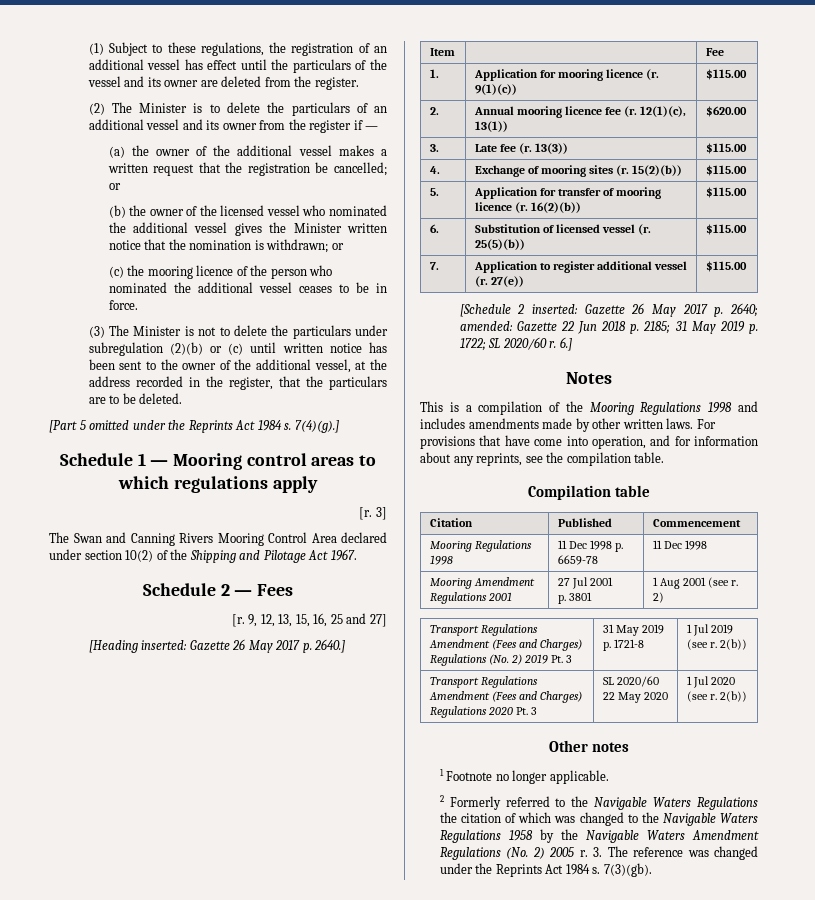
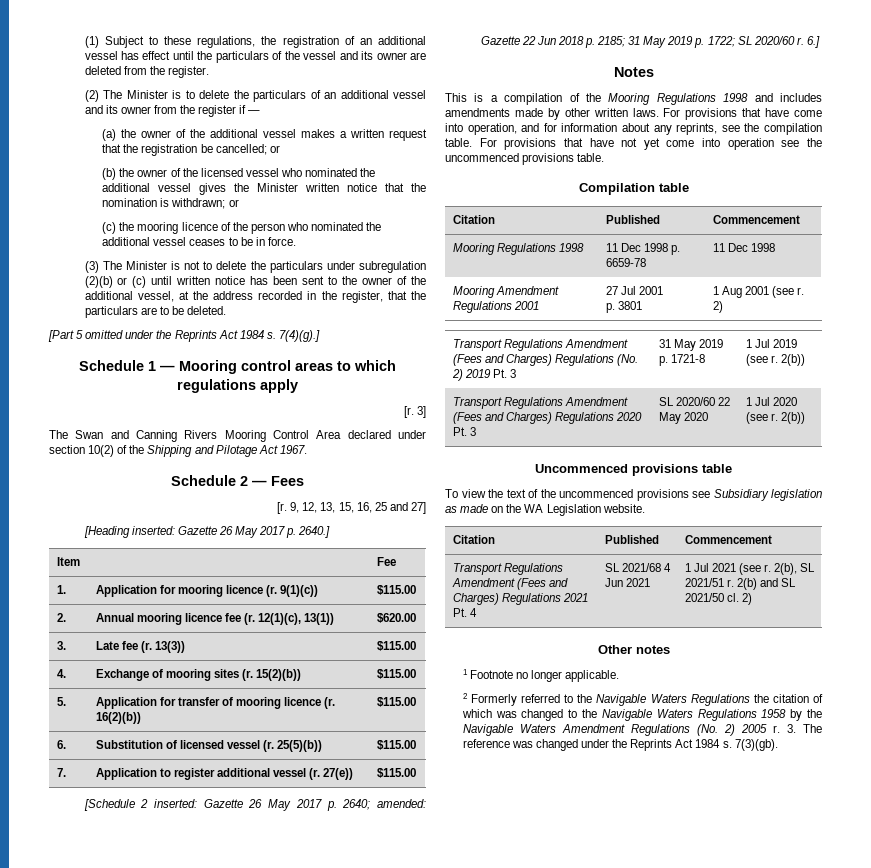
+ For provisions that have not yet come into operation see the uncommenced provisions table.
+ Uncommenced provisions table
+ To view the text of the uncommenced provisions see Subsidiary legislation as made on the WA Legislation website.
+ Citation | Published | Commencement
+ Transport Regulations Amendment (Fees and Charges) Regulations 2021 Pt. 4 | SL 2021/68 4 Jun 2021 | 1 Jul 2021 (see r. 2(b), SL 2021/51 r. 2(b) and SL 2021/50 cl. 2)

